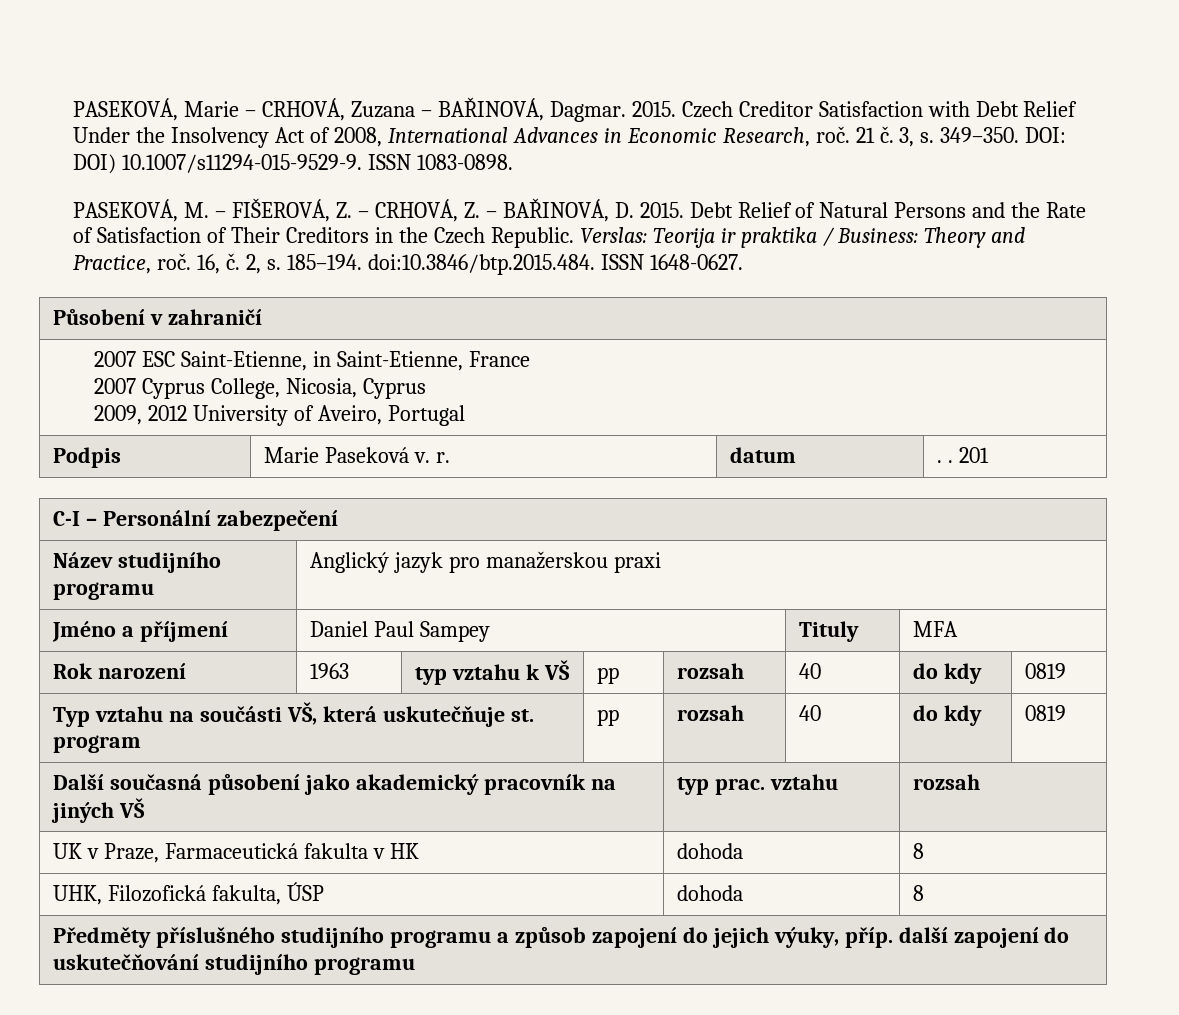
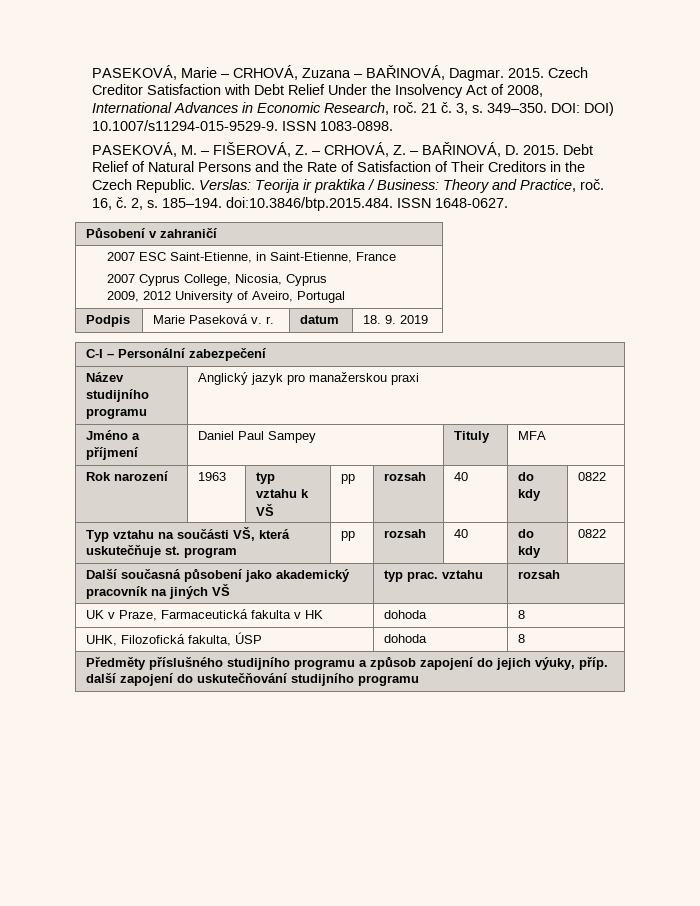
- Podpis | Marie Paseková v. r. | datum | . . 201
+ Podpis | Marie Paseková v. r. | datum | 18. 9. 2019
- Rok narození | 1963 | typ vztahu k VŠ | pp | rozsah | 40 | do kdy | 0819
+ Rok narození | 1963 | typ vztahu k VŠ | pp | rozsah | 40 | do kdy | 0822
- Typ vztahu na součásti VŠ, která uskutečňuje st. program | pp | rozsah | 40 | do kdy | 0819
+ Typ vztahu na součásti VŠ, která uskutečňuje st. program | pp | rozsah | 40 | do kdy | 0822

